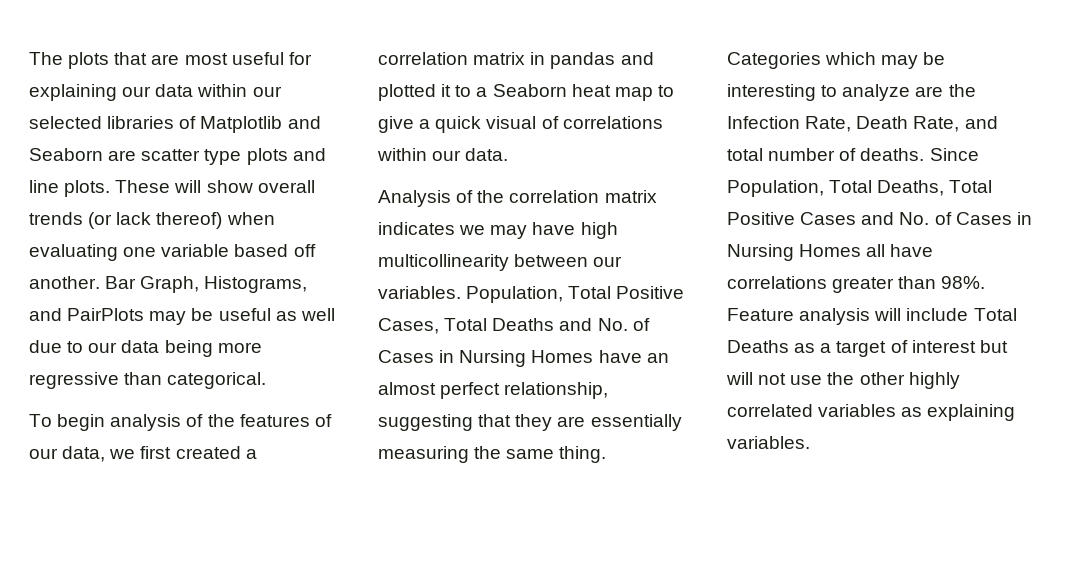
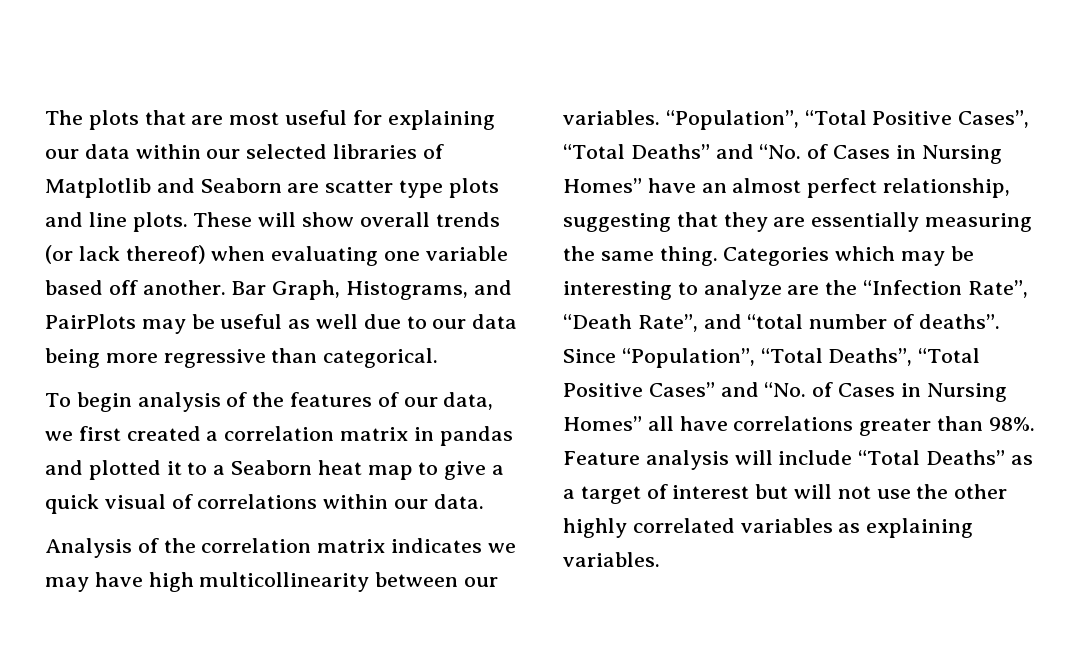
- Population, Total Positive Cases, Total Deaths and No. of Cases in Nursing Homes have an almost perfect relationship, suggesting that they are essentially measuring the same thing.
+ “Population”, “Total Positive Cases”, “Total Deaths” and “No. of Cases in Nursing Homes” have an almost perfect relationship, suggesting that they are essentially measuring the same thing.
- Categories which may be interesting to analyze are the Infection Rate, Death Rate, and total number of deaths. Since Population, Total Deaths, Total Positive Cases and No. of Cases in Nursing Homes all have correlations greater than 98%.
+ Categories which may be interesting to analyze are the “Infection Rate”, “Death Rate”, and “total number of deaths”. Since “Population”, “Total Deaths”, “Total Positive Cases” and “No. of Cases in Nursing Homes” all have correlations greater than 98%.
- Feature analysis will include Total Deaths as a target of interest but will not use the other highly correlated variables as explaining variables.
+ Feature analysis will include “Total Deaths” as a target of interest but will not use the other highly correlated variables as explaining variables.

